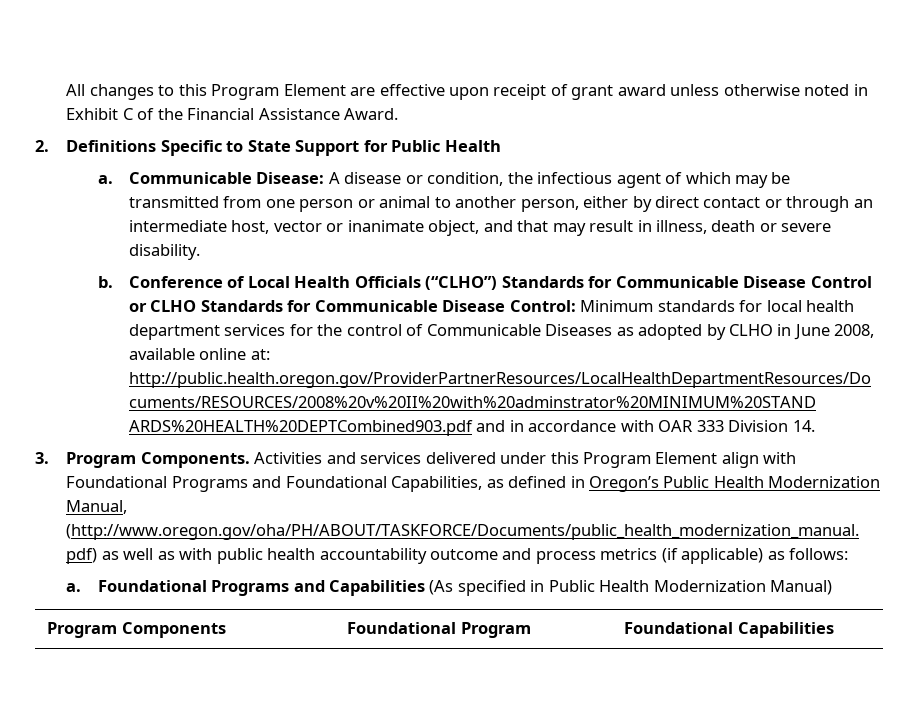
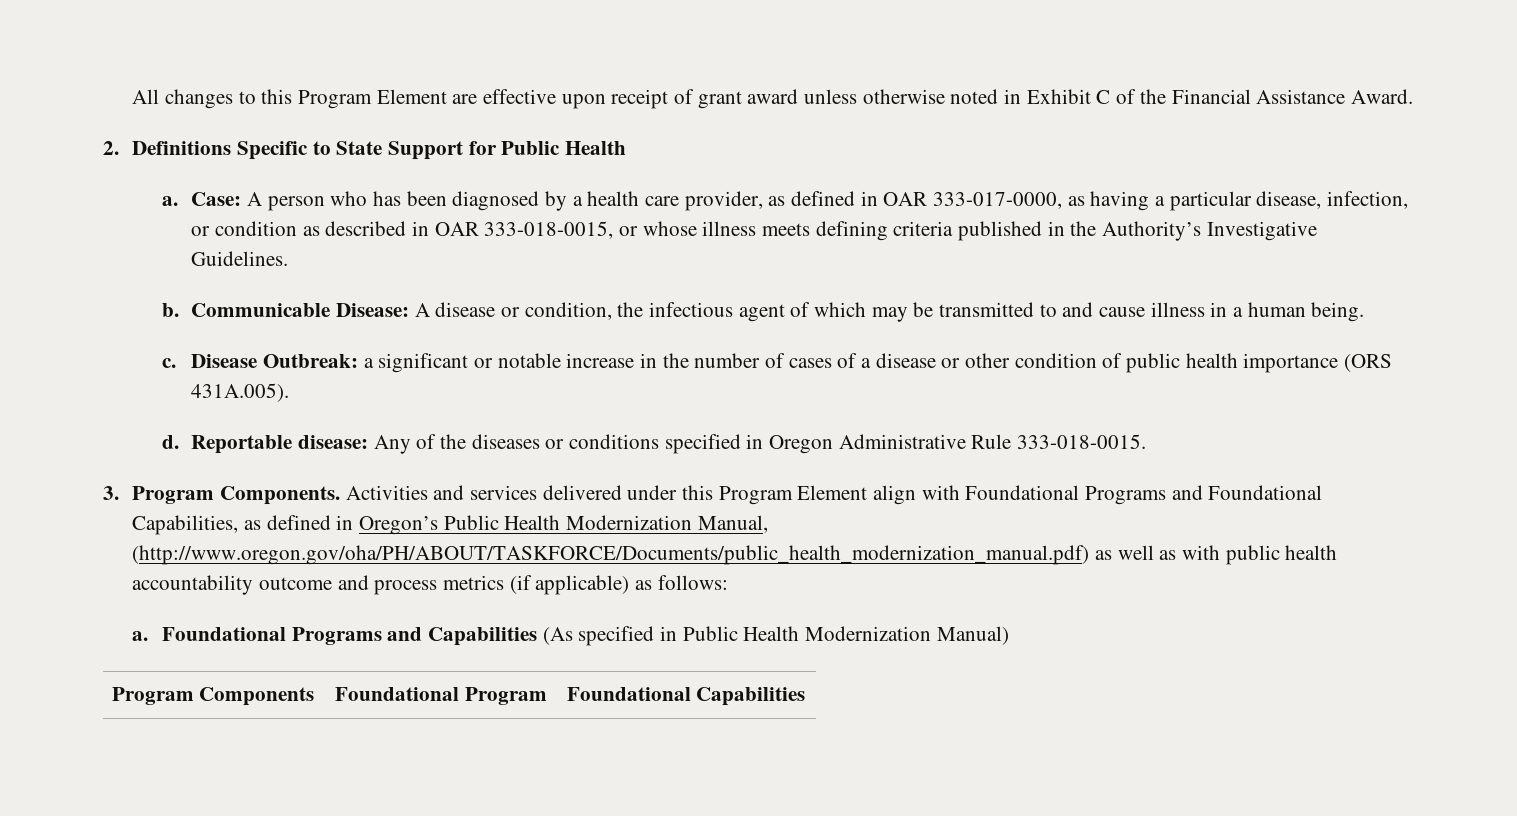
+ Case: A person who has been diagnosed by a health care provider, as defined in OAR 333-017-0000, as having a particular disease, infection, or condition as described in OAR 333-018-0015, or whose illness meets defining criteria published in the Authority’s Investigative Guidelines.
+ b.
- Communicable Disease: A disease or condition, the infectious agent of which may be transmitted from one person or animal to another person, either by direct contact or through an intermediate host, vector or inanimate object, and that may result in illness, death or severe disability.
- b. Conference of Local Health Officials (“CLHO”) Standards for Communicable Disease Control or CLHO Standards for Communicable Disease Control: Minimum standards for local health department services for the control of Communicable Diseases as adopted by CLHO in June 2008, available online at: http://public.health.oregon.gov/ProviderPartnerResources/LocalHealthDepartmentResources/Do cuments/RESOURCES/2008%20v%20II%20with%20adminstrator%20MINIMUM%20STAND ARDS%20HEALTH%20DEPTCombined903.pdf and in accordance with OAR 333 Division 14.
+ Communicable Disease: A disease or condition, the infectious agent of which may be transmitted to and cause illness in a human being.
+ c. Disease Outbreak: a significant or notable increase in the number of cases of a disease or other condition of public health importance (ORS 431A.005).
+ d. Reportable disease: Any of the diseases or conditions specified in Oregon Administrative Rule 333-018-0015.

